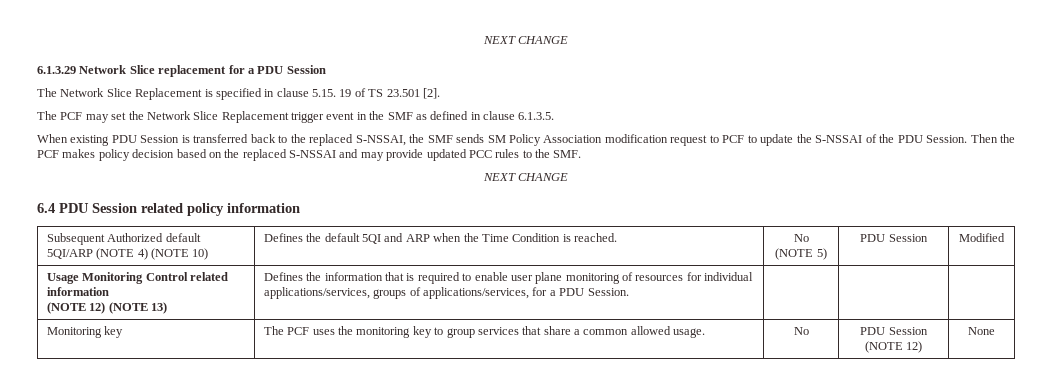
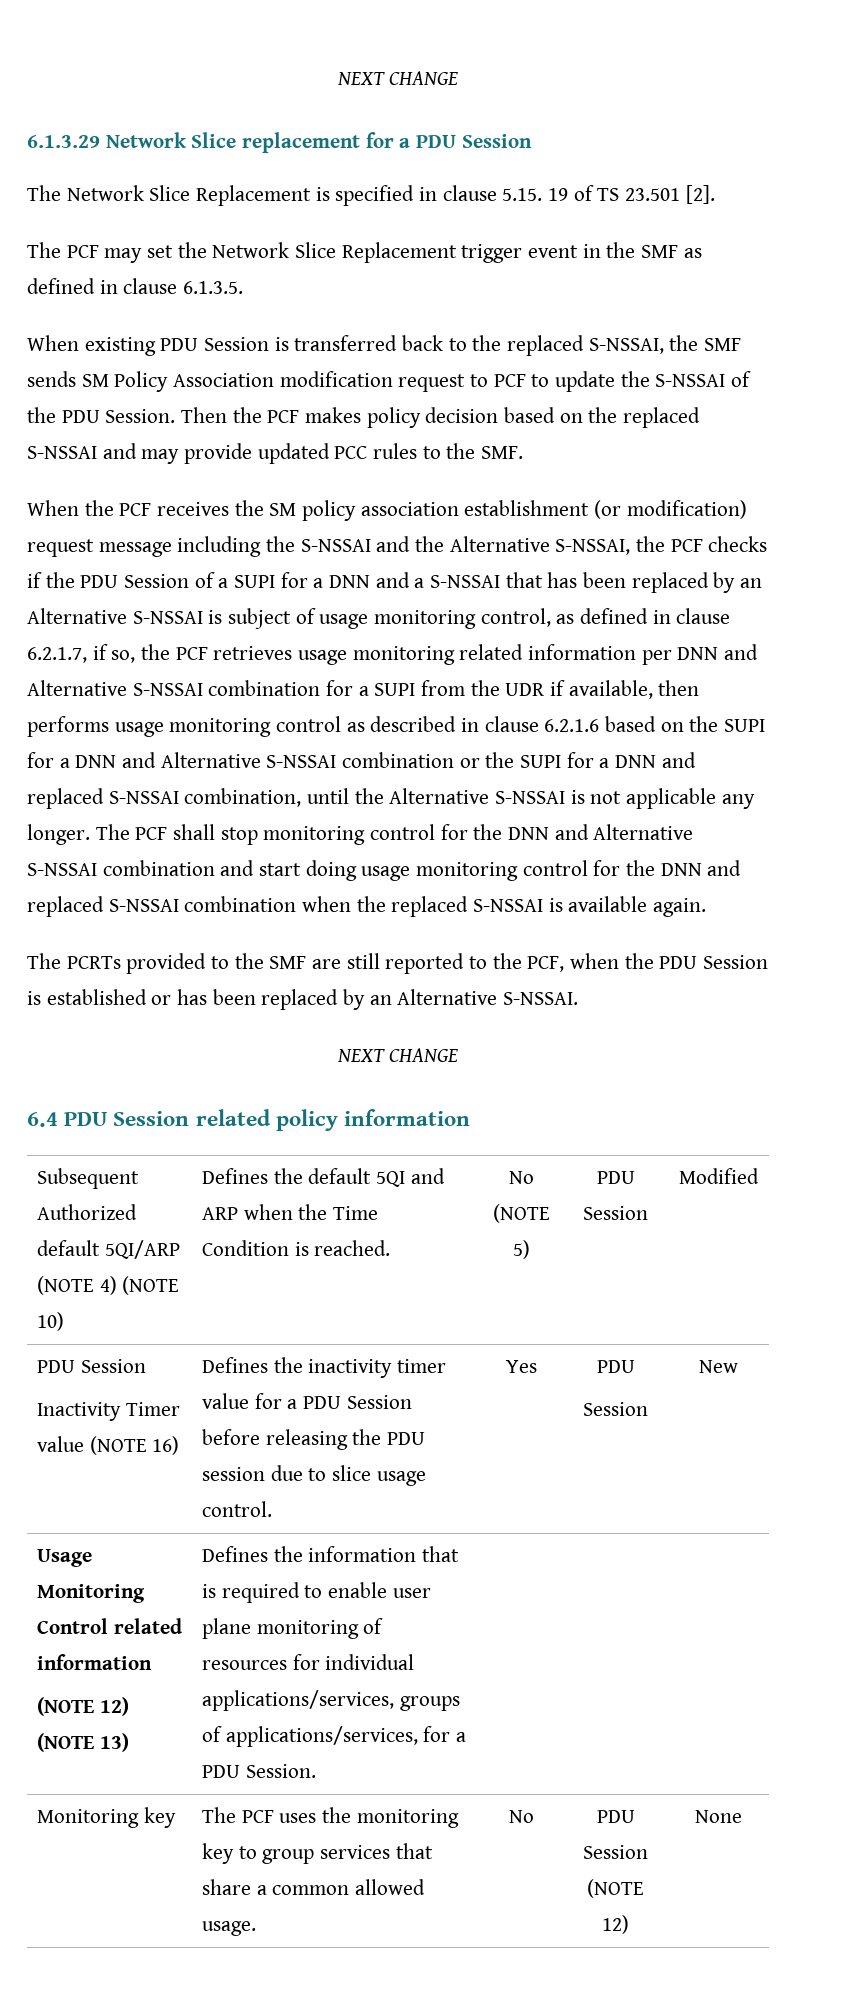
+ When the PCF receives the SM policy association establishment (or modification) request message including the S-NSSAI and the Alternative S-NSSAI, the PCF checks if the PDU Session of a SUPI for a DNN and a S-NSSAI that has been replaced by an Alternative S-NSSAI is subject of usage monitoring control, as defined in clause 6.2.1.7, if so, the PCF retrieves usage monitoring related information per DNN and Alternative S-NSSAI combination for a SUPI from the UDR if available, then performs usage monitoring control as described in clause 6.2.1.6 based on the SUPI for a DNN and Alternative S-NSSAI combination or the SUPI for a DNN and replaced S-NSSAI combination, until the Alternative S-NSSAI is not applicable any longer. The PCF shall stop monitoring control for the DNN and Alternative S-NSSAI combination and start doing usage monitoring control for the DNN and replaced S-NSSAI combination when the replaced S-NSSAI is available again.
+ The PCRTs provided to the SMF are still reported to the PCF, when the PDU Session is established or has been replaced by an Alternative S-NSSAI.
  Subsequent Authorized default 5QI/ARP (NOTE 4) (NOTE 10) | Defines the default 5QI and ARP when the Time Condition is reached. | No (NOTE 5) | PDU Session | Modified
+ PDU Session
+ Inactivity Timer value (NOTE 16) | Defines the inactivity timer value for a PDU Session before releasing the PDU session due to slice usage control. | Yes | PDU
+ Session | New

